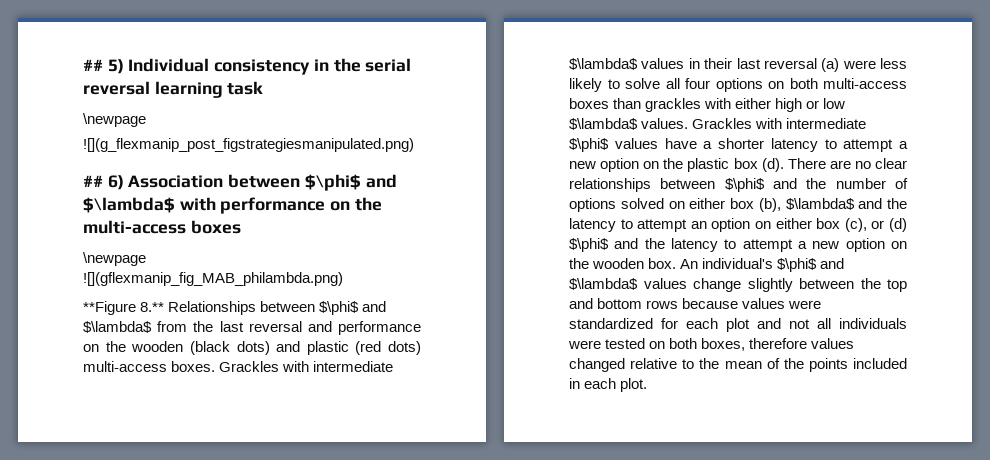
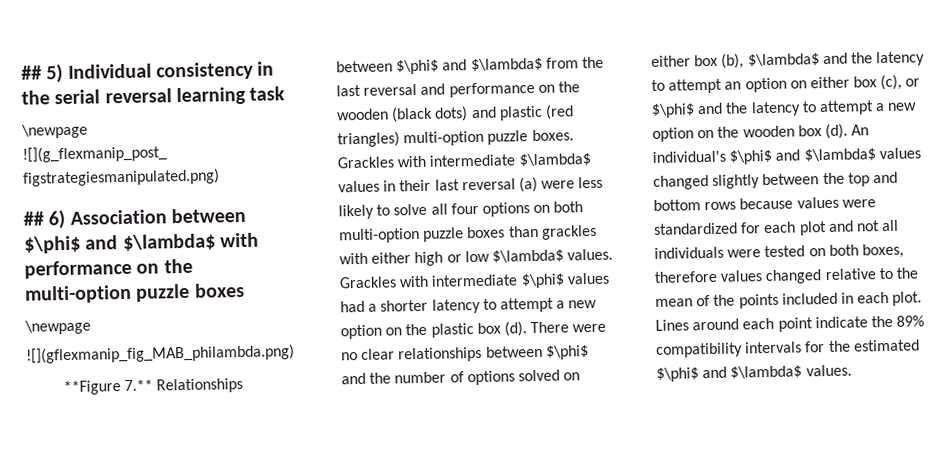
- ## 6) Association between $\phi$ and $\lambda$ with performance on the multi-access boxes
+ ## 6) Association between $\phi$ and $\lambda$ with performance on the multi-option puzzle boxes
- **Figure 8.** Relationships between $\phi$ and $\lambda$ from the last reversal and performance on the wooden (black dots) and plastic (red dots) multi-access boxes.
+ **Figure 7.** Relationships between $\phi$ and $\lambda$ from the last reversal and performance on the wooden (black dots) and plastic (red triangles) multi-option puzzle boxes.
- Grackles with intermediate $\lambda$ values in their last reversal (a) were less likely to solve all four options on both multi-access boxes than grackles with either high or low $\lambda$ values.
+ Grackles with intermediate $\lambda$ values in their last reversal (a) were less likely to solve all four options on both multi-option puzzle boxes than grackles with either high or low $\lambda$ values.
- Grackles with intermediate $\phi$ values have a shorter latency to attempt a new option on the plastic box (d).
+ Grackles with intermediate $\phi$ values had a shorter latency to attempt a new option on the plastic box (d).
- There are no clear relationships between $\phi$ and the number of options solved on either box (b), $\lambda$ and the latency to attempt an option on either box (c), or (d) $\phi$ and the latency to attempt a new option on the wooden box.
+ There were no clear relationships between $\phi$ and the number of options solved on either box (b), $\lambda$ and the latency to attempt an option on either box (c), or $\phi$ and the latency to attempt a new option on the wooden box (d).
- An individual's $\phi$ and $\lambda$ values change slightly between the top and bottom rows because values were standardized for each plot and not all individuals were tested on both boxes, therefore values changed relative to the mean of the points included in each plot.
+ An individual's $\phi$ and $\lambda$ values changed slightly between the top and bottom rows because values were standardized for each plot and not all individuals were tested on both boxes, therefore values changed relative to the mean of the points included in each plot.
+ Lines around each point indicate the 89% compatibility intervals for the estimated $\phi$ and $\lambda$ values.

